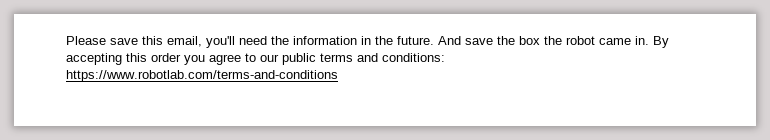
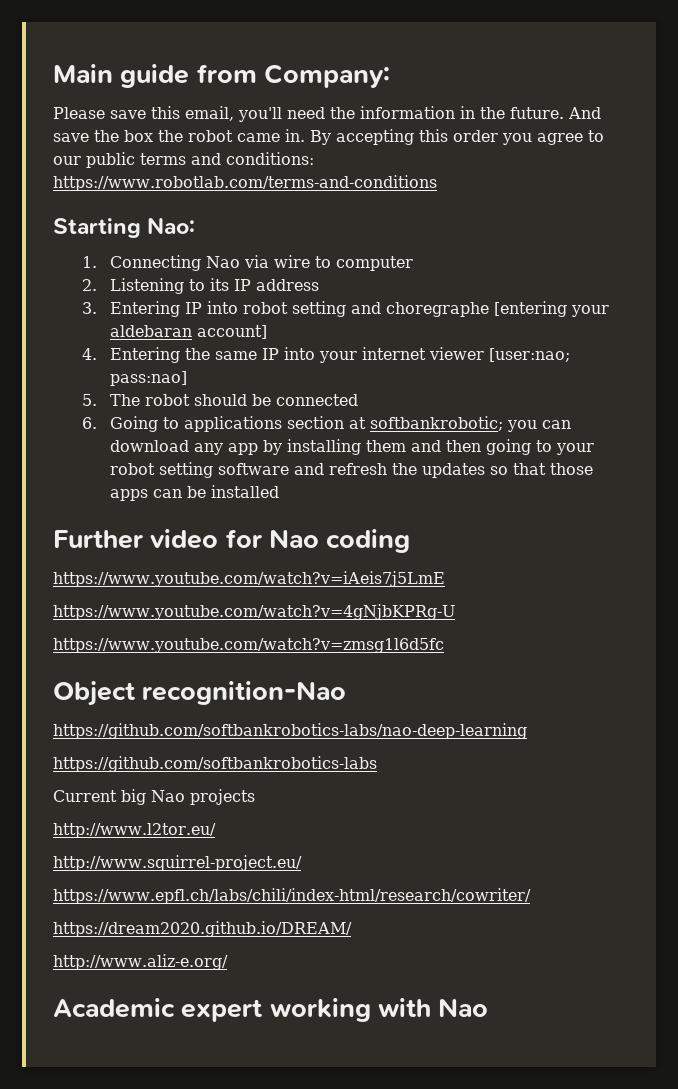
+ Main guide from Company:
+ Starting Nao:
+ 1. Connecting Nao via wire to computer
+ 2. Listening to its IP address
+ 3. Entering IP into robot setting and choregraphe [entering your aldebaran account]
+ 4. Entering the same IP into your internet viewer [user:nao; pass:nao]
+ 5. The robot should be connected
+ 6. Going to applications section at softbankrobotic; you can download any app by installing them and then going to your robot setting software and refresh the updates so that those apps can be installed
+ Further video for Nao coding
+ https://www.youtube.com/watch?v=iAeis7j5LmE
+ https://www.youtube.com/watch?v=4gNjbKPRg-U
+ https://www.youtube.com/watch?v=zmsg1l6d5fc
+ Object recognition-Nao
+ https://github.com/softbankrobotics-labs/nao-deep-learning
+ https://github.com/softbankrobotics-labs
+ Current big Nao projects
+ http://www.l2tor.eu/
+ http://www.squirrel-project.eu/
+ https://www.epfl.ch/labs/chili/index-html/research/cowriter/
+ https://dream2020.github.io/DREAM/
+ http://www.aliz-e.org/
+ Academic expert working with Nao

